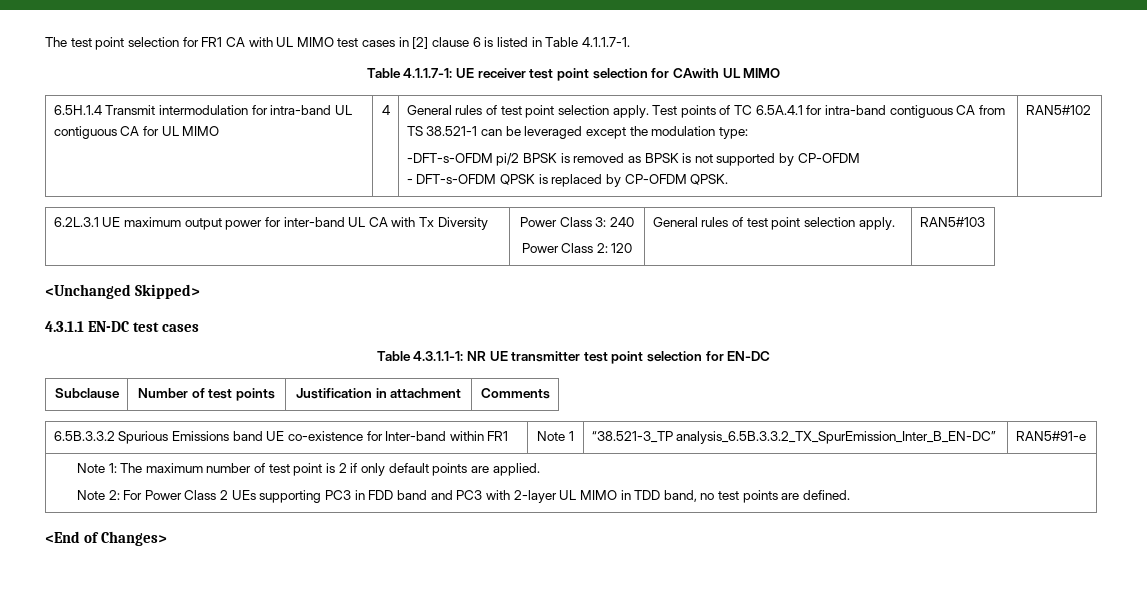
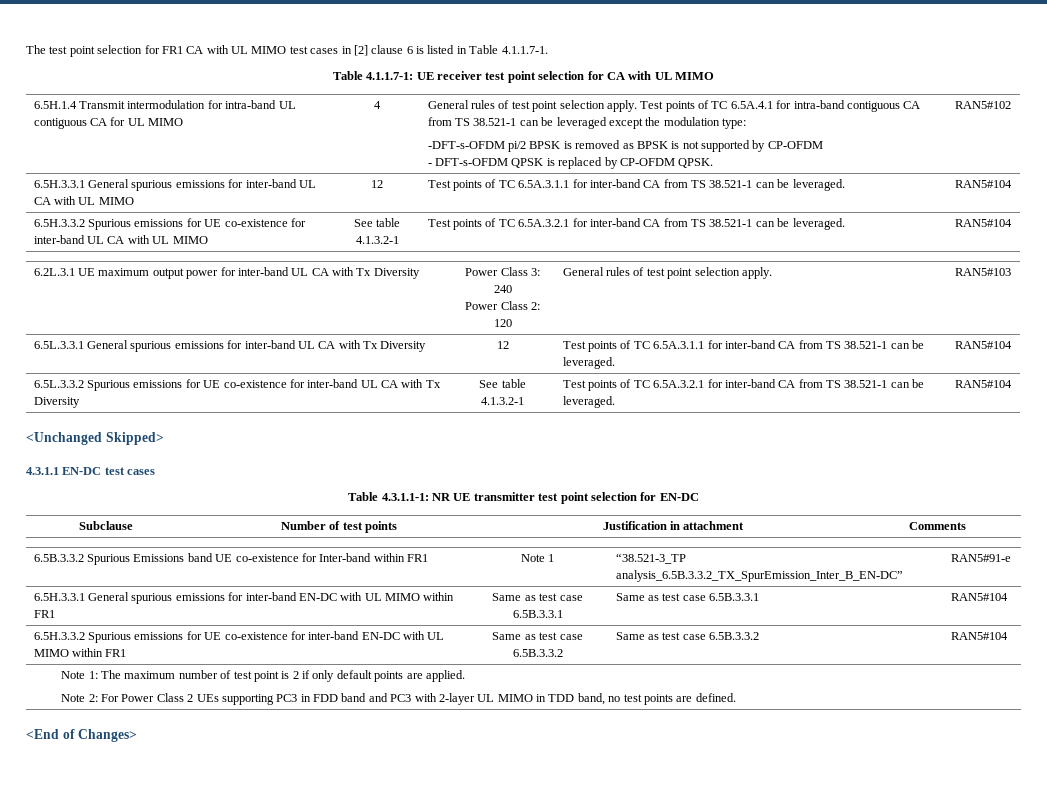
- Table 4.1.1.7-1: UE receiver test point selection for CAwith UL MIMO
+ Table 4.1.1.7-1: UE receiver test point selection for CA with UL MIMO
+ 6.5H.3.3.1 General spurious emissions for inter-band UL CA with UL MIMO | 12 | Test points of TC 6.5A.3.1.1 for inter-band CA from TS 38.521-1 can be leveraged. | RAN5#104
+ 6.5H.3.3.2 Spurious emissions for UE co-existence for inter-band UL CA with UL MIMO | See table 4.1.3.2-1 | Test points of TC 6.5A.3.2.1 for inter-band CA from TS 38.521-1 can be leveraged. | RAN5#104
+ 6.5L.3.3.1 General spurious emissions for inter-band UL CA with Tx Diversity | 12 | Test points of TC 6.5A.3.1.1 for inter-band CA from TS 38.521-1 can be leveraged. | RAN5#104
+ 6.5L.3.3.2 Spurious emissions for UE co-existence for inter-band UL CA with Tx Diversity | See table 4.1.3.2-1 | Test points of TC 6.5A.3.2.1 for inter-band CA from TS 38.521-1 can be leveraged. | RAN5#104
+ 6.5H.3.3.1 General spurious emissions for inter-band EN-DC with UL MIMO within FR1 | Same as test case 6.5B.3.3.1 | Same as test case 6.5B.3.3.1 | RAN5#104
+ 6.5H.3.3.2 Spurious emissions for UE co-existence for inter-band EN-DC with UL MIMO within FR1 | Same as test case 6.5B.3.3.2 | Same as test case 6.5B.3.3.2 | RAN5#104

